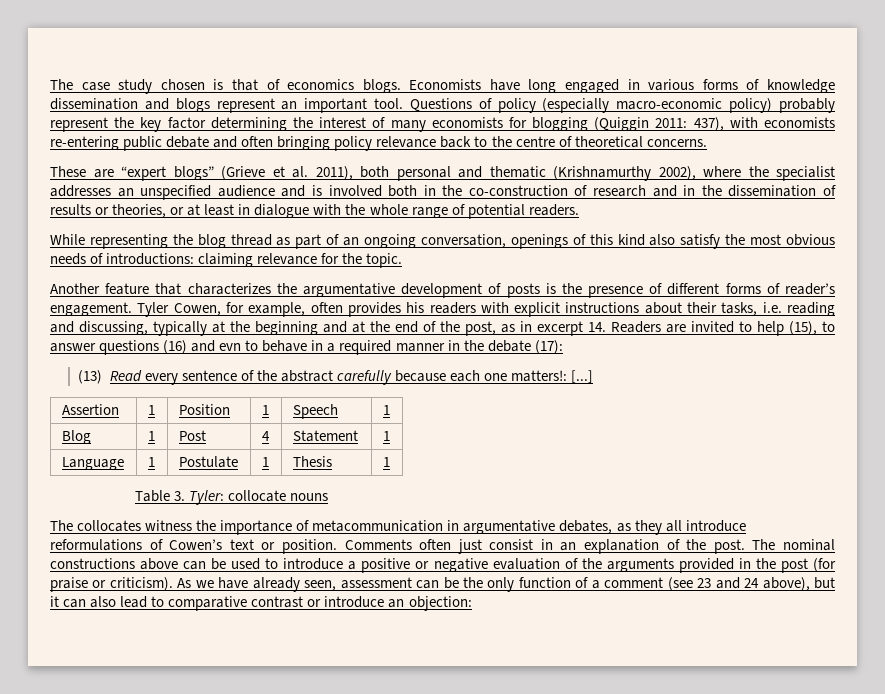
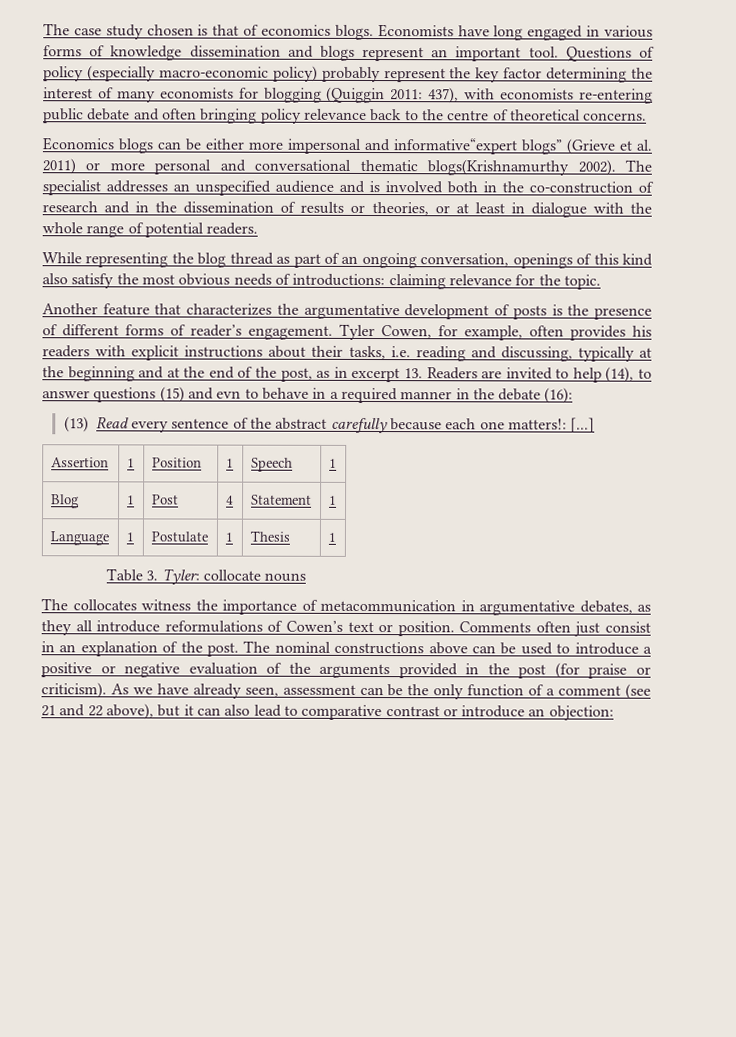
- These are “expert blogs” (Grieve et al. 2011), both personal and thematic (Krishnamurthy 2002), where the specialist addresses an unspecified audience and is involved both in the co-construction of research and in the dissemination of results or theories, or at least in dialogue with the whole range of potential readers.
+ Economics blogs can be either more impersonal and informative“expert blogs” (Grieve et al. 2011) or more personal and conversational thematic blogs(Krishnamurthy 2002). The specialist addresses an unspecified audience and is involved both in the co-construction of research and in the dissemination of results or theories, or at least in dialogue with the whole range of potential readers.
- Tyler Cowen, for example, often provides his readers with explicit instructions about their tasks, i.e. reading and discussing, typically at the beginning and at the end of the post, as in excerpt 14. Readers are invited to help (15), to answer questions (16) and evn to behave in a required manner in the debate (17):
+ Tyler Cowen, for example, often provides his readers with explicit instructions about their tasks, i.e. reading and discussing, typically at the beginning and at the end of the post, as in excerpt 13. Readers are invited to help (14), to answer questions (15) and evn to behave in a required manner in the debate (16):
- As we have already seen, assessment can be the only function of a comment (see 23 and 24 above), but it can also lead to comparative contrast or introduce an objection:
+ As we have already seen, assessment can be the only function of a comment (see 21 and 22 above), but it can also lead to comparative contrast or introduce an objection:

